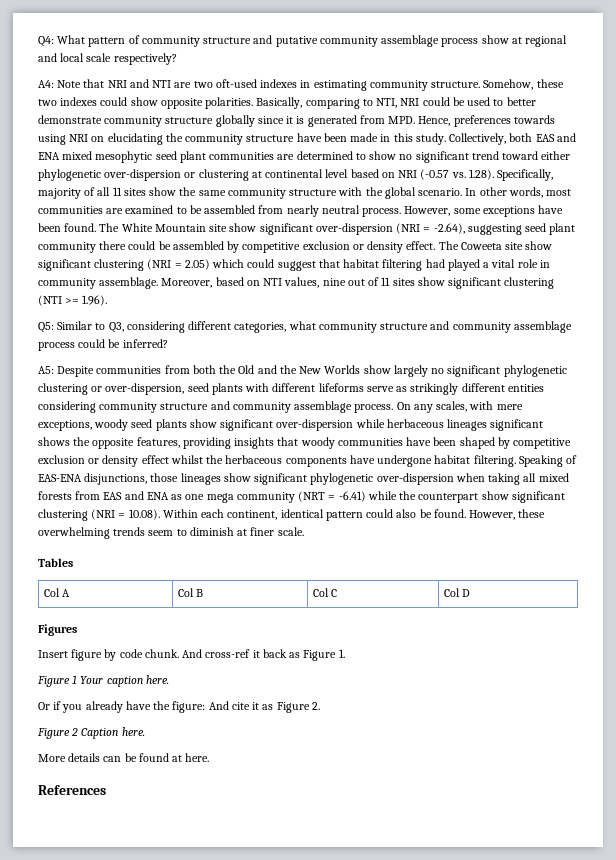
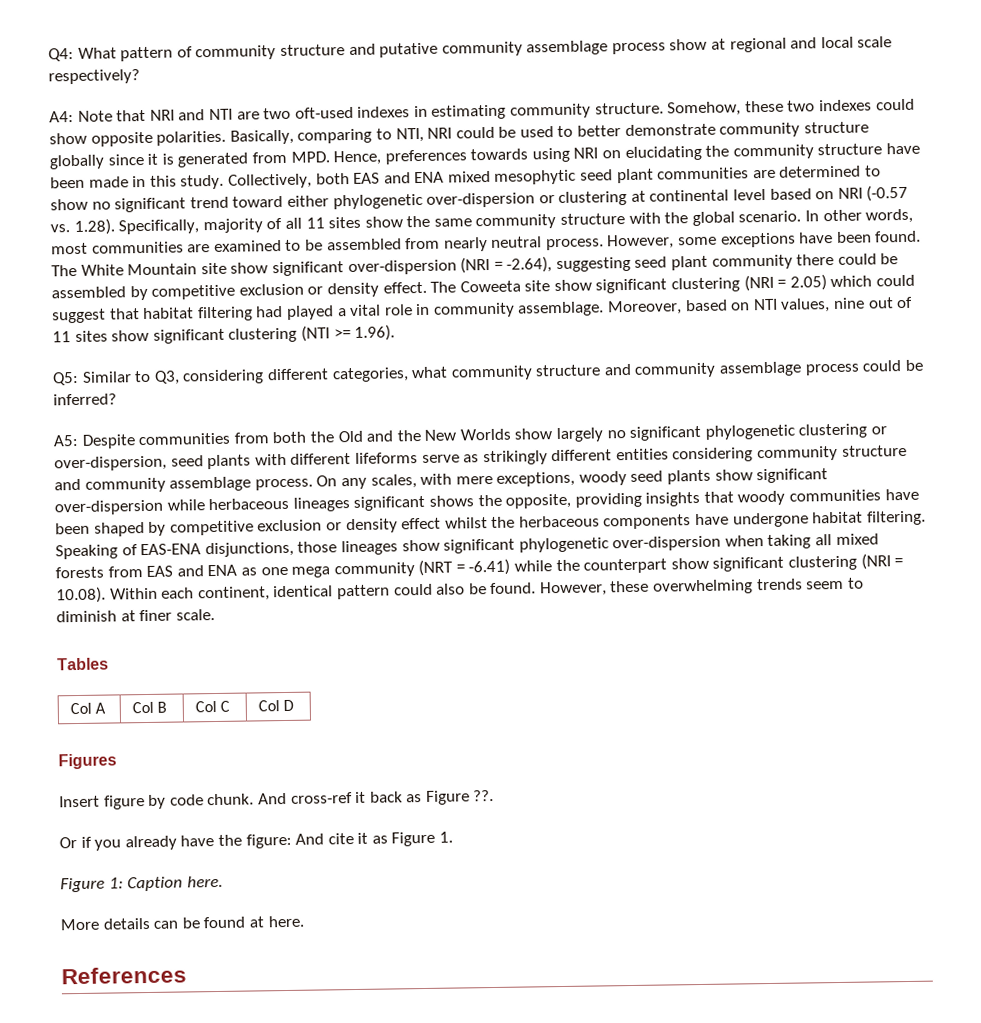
- On any scales, with mere exceptions, woody seed plants show significant over-dispersion while herbaceous lineages significant shows the opposite features, providing insights that woody communities have been shaped by competitive exclusion or density effect whilst the herbaceous components have undergone habitat filtering.
+ On any scales, with mere exceptions, woody seed plants show significant over-dispersion while herbaceous lineages significant shows the opposite, providing insights that woody communities have been shaped by competitive exclusion or density effect whilst the herbaceous components have undergone habitat filtering.
- And cross-ref it back as Figure 1.
- Figure 1 Your caption here.
+ And cross-ref it back as Figure ??.
- Or if you already have the figure: And cite it as Figure 2.
- Figure 2 Caption here.
+ Or if you already have the figure: And cite it as Figure 1.
+ Figure 1: Caption here.

